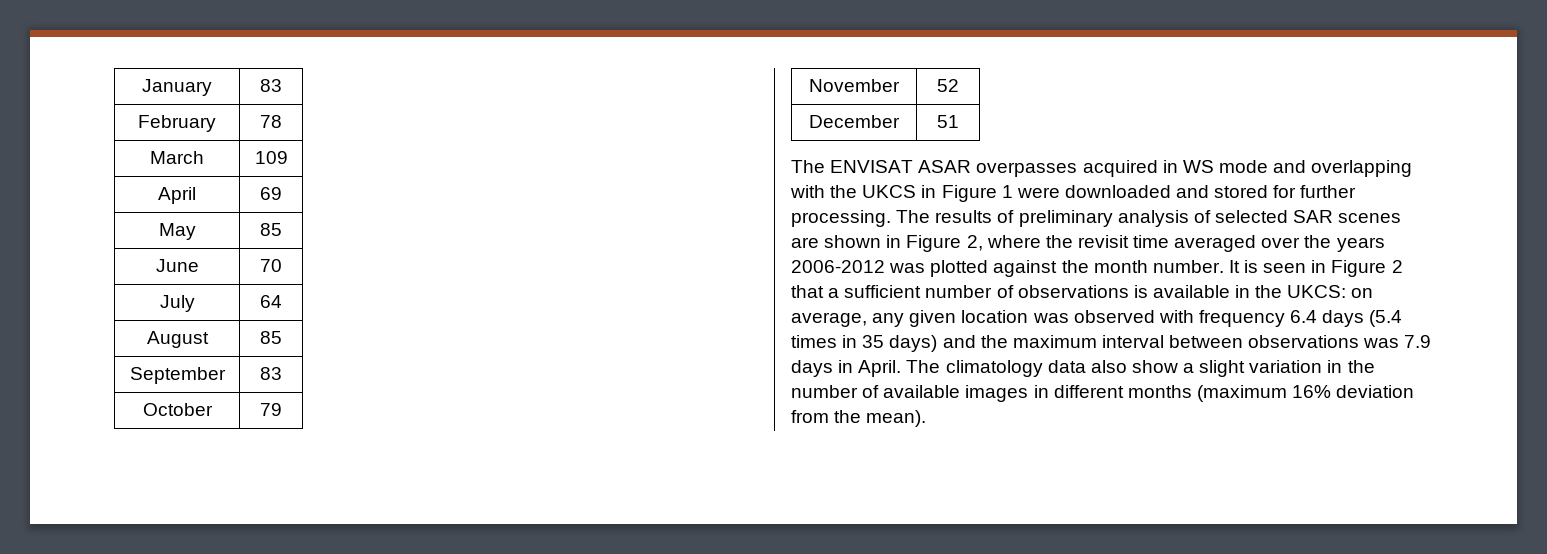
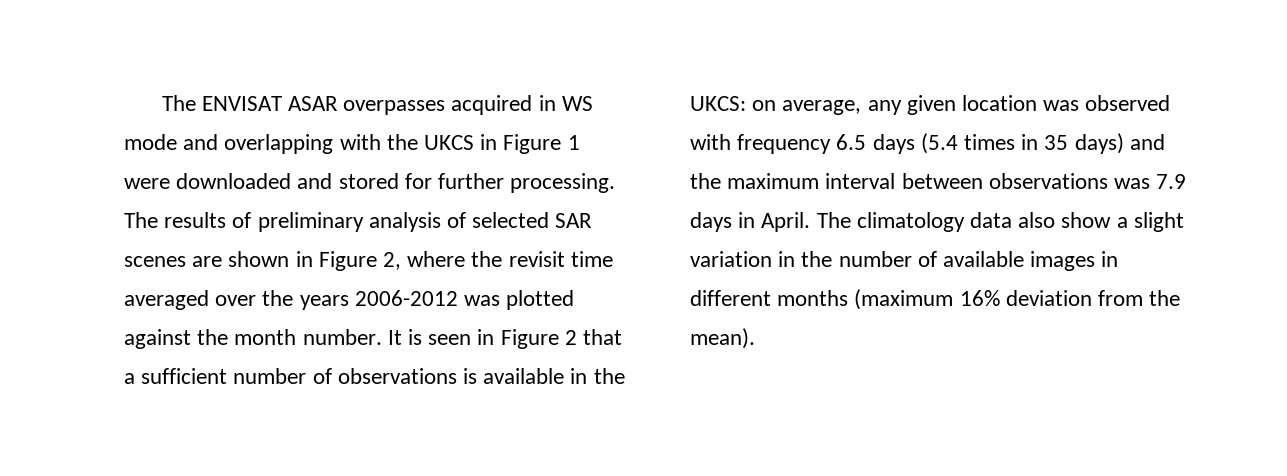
- January | 83
- February | 78
- March | 109
- April | 69
- May | 85
- June | 70
- July | 64
- August | 85
- September | 83
- October | 79
- November | 52
- December | 51
- It is seen in Figure 2 that a sufficient number of observations is available in the UKCS: on average, any given location was observed with frequency 6.4 days (5.4 times in 35 days) and the maximum interval between observations was 7.9 days in April.
+ It is seen in Figure 2 that a sufficient number of observations is available in the UKCS: on average, any given location was observed with frequency 6.5 days (5.4 times in 35 days) and the maximum interval between observations was 7.9 days in April.

